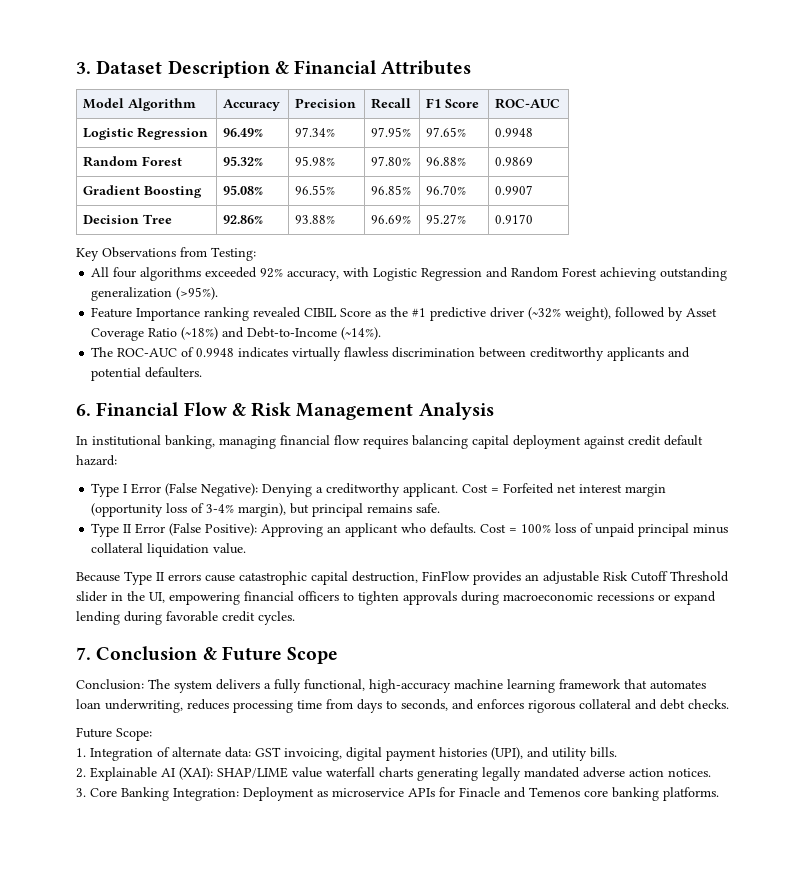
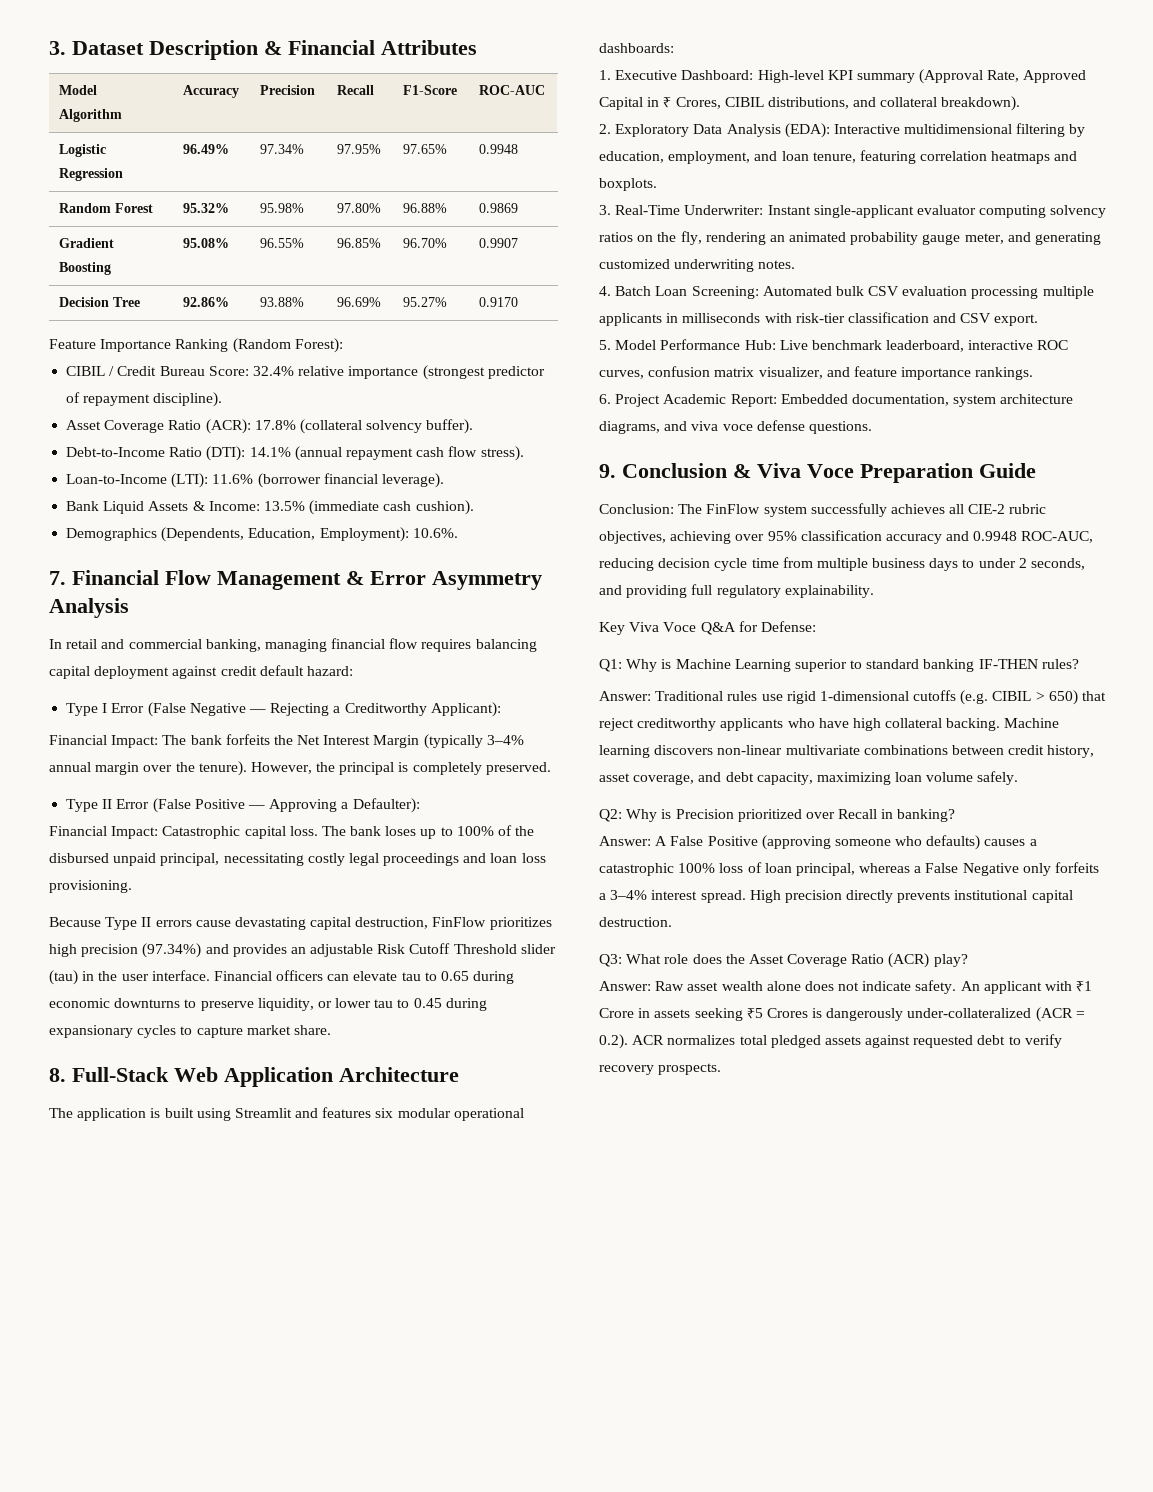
- Model Algorithm | Accuracy | Precision | Recall | F1 Score | ROC-AUC
+ Model Algorithm | Accuracy | Precision | Recall | F1-Score | ROC-AUC
- Key Observations from Testing:
- All four algorithms exceeded 92% accuracy, with Logistic Regression and Random Forest achieving outstanding generalization (>95%).
- Feature Importance ranking revealed CIBIL Score as the #1 predictive driver (~32% weight), followed by Asset Coverage Ratio (~18%) and Debt-to-Income (~14%).
- The ROC-AUC of 0.9948 indicates virtually flawless discrimination between creditworthy applicants and potential defaulters.
- 6. Financial Flow & Risk Management Analysis
+ Feature Importance Ranking (Random Forest):
+ CIBIL / Credit Bureau Score: 32.4% relative importance (strongest predictor of repayment discipline).
+ Asset Coverage Ratio (ACR): 17.8% (collateral solvency buffer).
+ Debt-to-Income Ratio (DTI): 14.1% (annual repayment cash flow stress).
+ Loan-to-Income (LTI): 11.6% (borrower financial leverage).
+ Bank Liquid Assets & Income: 13.5% (immediate cash cushion).
+ Demographics (Dependents, Education, Employment): 10.6%.
+ 7. Financial Flow Management & Error Asymmetry Analysis
- In institutional banking, managing financial flow requires balancing capital deployment against credit default hazard:
+ In retail and commercial banking, managing financial flow requires balancing capital deployment against credit default hazard:
- Type I Error (False Negative): Denying a creditworthy applicant. Cost = Forfeited net interest margin (opportunity loss of 3-4% margin), but principal remains safe.
- Type II Error (False Positive): Approving an applicant who defaults. Cost = 100% loss of unpaid principal minus collateral liquidation value.
+ Type I Error (False Negative — Rejecting a Creditworthy Applicant):
+ Financial Impact: The bank forfeits the Net Interest Margin (typically 3–4% annual margin over the tenure). However, the principal is completely preserved.
+ Type II Error (False Positive — Approving a Defaulter):
+ Financial Impact: Catastrophic capital loss. The bank loses up to 100% of the disbursed unpaid principal, necessitating costly legal proceedings and loan loss provisioning.
- Because Type II errors cause catastrophic capital destruction, FinFlow provides an adjustable Risk Cutoff Threshold slider in the UI, empowering financial officers to tighten approvals during macroeconomic recessions or expand lending during favorable credit cycles.
- 7. Conclusion & Future Scope
- Conclusion: The system delivers a fully functional, high-accuracy machine learning framework that automates loan underwriting, reduces processing time from days to seconds, and enforces rigorous collateral and debt checks.
- Future Scope:
- 1. Integration of alternate data: GST invoicing, digital payment histories (UPI), and utility bills.
- 2. Explainable AI (XAI): SHAP/LIME value waterfall charts generating legally mandated adverse action notices.
- 3. Core Banking Integration: Deployment as microservice APIs for Finacle and Temenos core banking platforms.
+ Because Type II errors cause devastating capital destruction, FinFlow prioritizes high precision (97.34%) and provides an adjustable Risk Cutoff Threshold slider (tau) in the user interface. Financial officers can elevate tau to 0.65 during economic downturns to preserve liquidity, or lower tau to 0.45 during expansionary cycles to capture market share.
+ 8. Full-Stack Web Application Architecture
+ The application is built using Streamlit and features six modular operational dashboards:
+ 1. Executive Dashboard: High-level KPI summary (Approval Rate, Approved Capital in ₹ Crores, CIBIL distributions, and collateral breakdown).
+ 2. Exploratory Data Analysis (EDA): Interactive multidimensional filtering by education, employment, and loan tenure, featuring correlation heatmaps and boxplots.
+ 3. Real-Time Underwriter: Instant single-applicant evaluator computing solvency ratios on the fly, rendering an animated probability gauge meter, and generating customized underwriting notes.
+ 4. Batch Loan Screening: Automated bulk CSV evaluation processing multiple applicants in milliseconds with risk-tier classification and CSV export.
+ 5. Model Performance Hub: Live benchmark leaderboard, interactive ROC curves, confusion matrix visualizer, and feature importance rankings.
+ 6. Project Academic Report: Embedded documentation, system architecture diagrams, and viva voce defense questions.
+ 9. Conclusion & Viva Voce Preparation Guide
+ Conclusion: The FinFlow system successfully achieves all CIE-2 rubric objectives, achieving over 95% classification accuracy and 0.9948 ROC-AUC, reducing decision cycle time from multiple business days to under 2 seconds, and providing full regulatory explainability.
+ Key Viva Voce Q&A for Defense:
+ Q1: Why is Machine Learning superior to standard banking IF-THEN rules?
+ Answer: Traditional rules use rigid 1-dimensional cutoffs (e.g. CIBIL > 650) that reject creditworthy applicants who have high collateral backing. Machine learning discovers non-linear multivariate combinations between credit history, asset coverage, and debt capacity, maximizing loan volume safely.
+ Q2: Why is Precision prioritized over Recall in banking?
+ Answer: A False Positive (approving someone who defaults) causes a catastrophic 100% loss of loan principal, whereas a False Negative only forfeits a 3–4% interest spread. High precision directly prevents institutional capital destruction.
+ Q3: What role does the Asset Coverage Ratio (ACR) play?
+ Answer: Raw asset wealth alone does not indicate safety. An applicant with ₹1 Crore in assets seeking ₹5 Crores is dangerously under-collateralized (ACR = 0.2). ACR normalizes total pledged assets against requested debt to verify recovery prospects.

